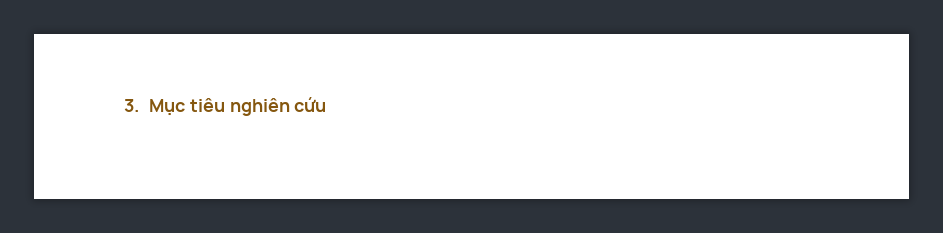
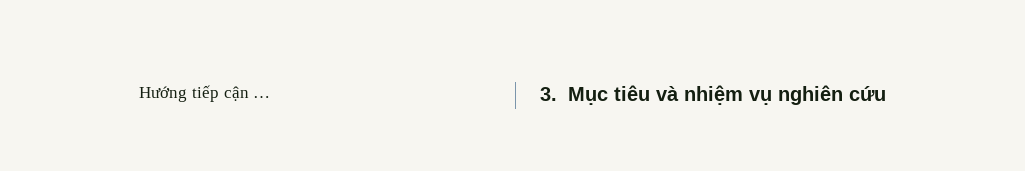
- 3. Mục tiêu nghiên cứu
+ Hướng tiếp cận …
+ 3. Mục tiêu và nhiệm vụ nghiên cứu

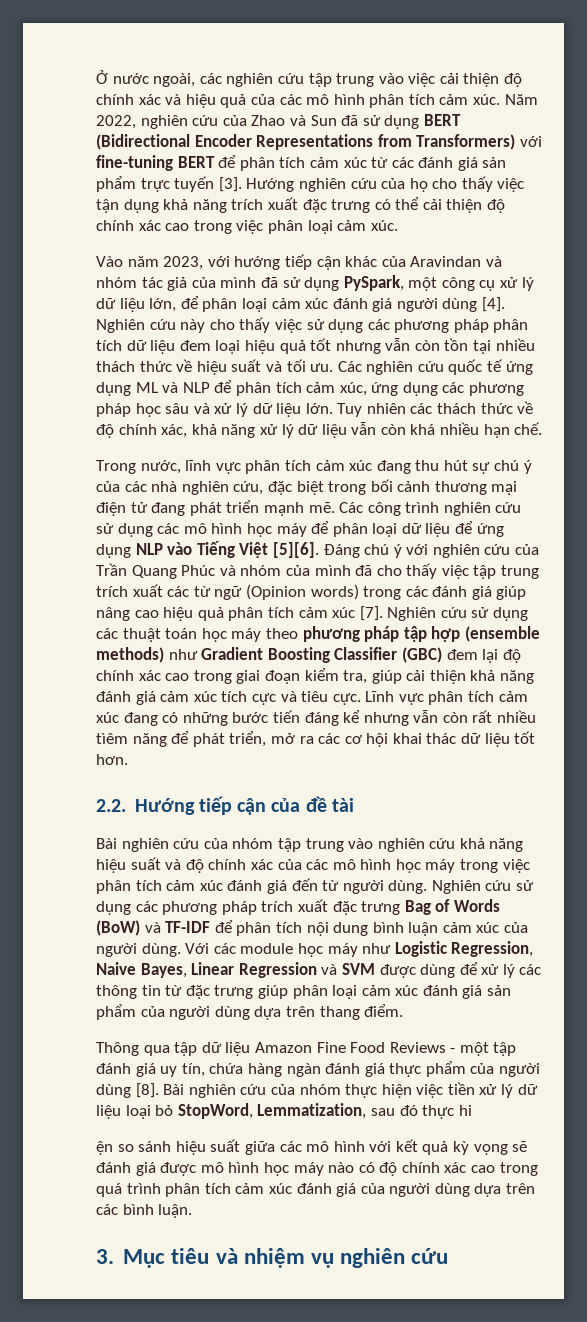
- Hướng tiếp cận …
+ Ở nước ngoài, các nghiên cứu tập trung vào việc cải thiện độ chính xác và hiệu quả của các mô hình phân tích cảm xúc. Năm 2022, nghiên cứu của Zhao và Sun đã sử dụng BERT (Bidirectional Encoder Representations from Transformers) với fine-tuning BERT để phân tích cảm xúc từ các đánh giá sản phẩm trực tuyến [3]. Hướng nghiên cứu của họ cho thấy việc tận dụng khả năng trích xuất đặc trưng có thể cải thiện độ chính xác cao trong việc phân loại cảm xúc.
+ Vào năm 2023, với hướng tiếp cận khác của Aravindan và nhóm tác giả của mình đã sử dụng PySpark, một công cụ xử lý dữ liệu lớn, để phân loại cảm xúc đánh giá người dùng [4]. Nghiên cứu này cho thấy việc sử dụng các phương pháp phân tích dữ liệu đem loại hiệu quả tốt nhưng vẫn còn tồn tại nhiều thách thức về hiệu suất và tối ưu. Các nghiên cứu quốc tế ứng dụng ML và NLP để phân tích cảm xúc, ứng dụng các phương pháp học sâu và xử lý dữ liệu lớn. Tuy nhiên các thách thức về độ chính xác, khả năng xử lý dữ liệu vẫn còn khá nhiều hạn chế.
+ Trong nước, lĩnh vực phân tích cảm xúc đang thu hút sự chú ý của các nhà nghiên cứu, đặc biệt trong bối cảnh thương mại điện tử đang phát triển mạnh mẽ. Các công trình nghiên cứu sử dụng các mô hình học máy để phân loại dữ liệu để ứng dụng NLP vào Tiếng Việt [5][6]. Đáng chú ý với nghiên cứu của Trần Quang Phúc và nhóm của mình đã cho thấy việc tập trung trích xuất các từ ngữ (Opinion words) trong các đánh giá giúp nâng cao hiệu quả phân tích cảm xúc [7]. Nghiên cứu sử dụng các thuật toán học máy theo phương pháp tập hợp (ensemble methods) như Gradient Boosting Classifier (GBC) đem lại độ chính xác cao trong giai đoạn kiểm tra, giúp cải thiện khả năng đánh giá cảm xúc tích cực và tiêu cực. Lĩnh vực phân tích cảm xúc đang có những bước tiến đáng kể nhưng vẫn còn rất nhiều tìêm năng để phát triển, mở ra các cơ hội khai thác dữ liệu tốt hơn.
+ 2.2. Hướng tiếp cận của đề tài
+ Bài nghiên cứu của nhóm tập trung vào nghiên cứu khả năng hiệu suất và độ chính xác của các mô hình học máy trong việc phân tích cảm xúc đánh giá đến từ người dùng. Nghiên cứu sử dụng các phương pháp trích xuất đặc trưng Bag of Words (BoW) và TF-IDF để phân tích nội dung bình luận cảm xúc của người dùng. Với các module học máy như Logistic Regression, Naive Bayes, Linear Regression và SVM được dùng để xử lý các thông tin từ đặc trưng giúp phân loại cảm xúc đánh giá sản phẩm của người dùng dựa trên thang điểm.
+ Thông qua tập dữ liệu Amazon Fine Food Reviews - một tập đánh giá uy tín, chứa hàng ngàn đánh giá thực phẩm của người dùng [8]. Bài nghiên cứu của nhóm thực hiện việc tiền xử lý dữ liệu loại bỏ StopWord, Lemmatization, sau đó thực hi
+ ện so sánh hiệu suất giữa các mô hình với kết quả kỳ vọng sẽ đánh giá được mô hình học máy nào có độ chính xác cao trong quá trình phân tích cảm xúc đánh giá của người dùng dựa trên các bình luận.

